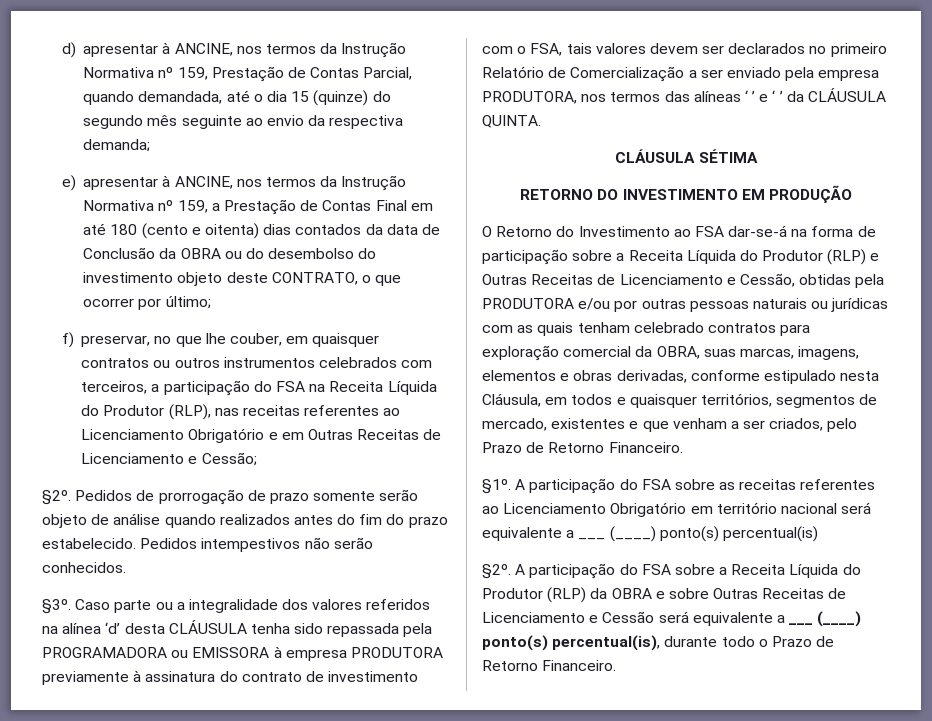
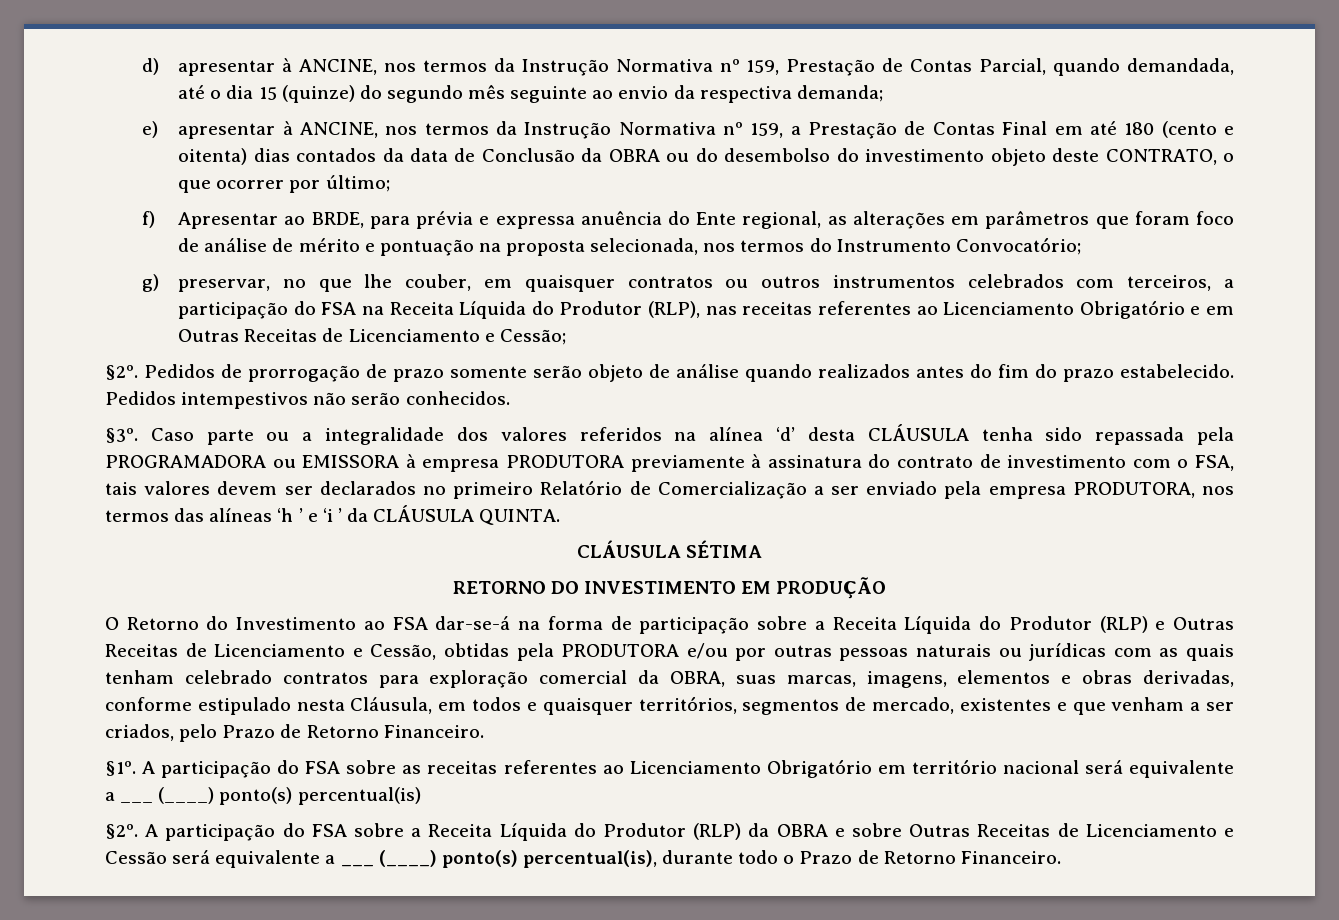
- f) preservar, no que lhe couber, em quaisquer contratos ou outros instrumentos celebrados com terceiros, a participação do FSA na Receita Líquida do Produtor (RLP), nas receitas referentes ao Licenciamento Obrigatório e em Outras Receitas de Licenciamento e Cessão;
+ f) Apresentar ao BRDE, para prévia e expressa anuência do Ente regional, as alterações em parâmetros que foram foco de análise de mérito e pontuação na proposta selecionada, nos termos do Instrumento Convocatório;
+ g) preservar, no que lhe couber, em quaisquer contratos ou outros instrumentos celebrados com terceiros, a participação do FSA na Receita Líquida do Produtor (RLP), nas receitas referentes ao Licenciamento Obrigatório e em Outras Receitas de Licenciamento e Cessão;
- Caso parte ou a integralidade dos valores referidos na alínea ‘d’ desta CLÁUSULA tenha sido repassada pela PROGRAMADORA ou EMISSORA à empresa PRODUTORA previamente à assinatura do contrato de investimento com o FSA, tais valores devem ser declarados no primeiro Relatório de Comercialização a ser enviado pela empresa PRODUTORA, nos termos das alíneas ‘ ’ e ‘ ’ da CLÁUSULA QUINTA.
+ Caso parte ou a integralidade dos valores referidos na alínea ‘d’ desta CLÁUSULA tenha sido repassada pela PROGRAMADORA ou EMISSORA à empresa PRODUTORA previamente à assinatura do contrato de investimento com o FSA, tais valores devem ser declarados no primeiro Relatório de Comercialização a ser enviado pela empresa PRODUTORA, nos termos das alíneas ‘h ’ e ‘i ’ da CLÁUSULA QUINTA.

